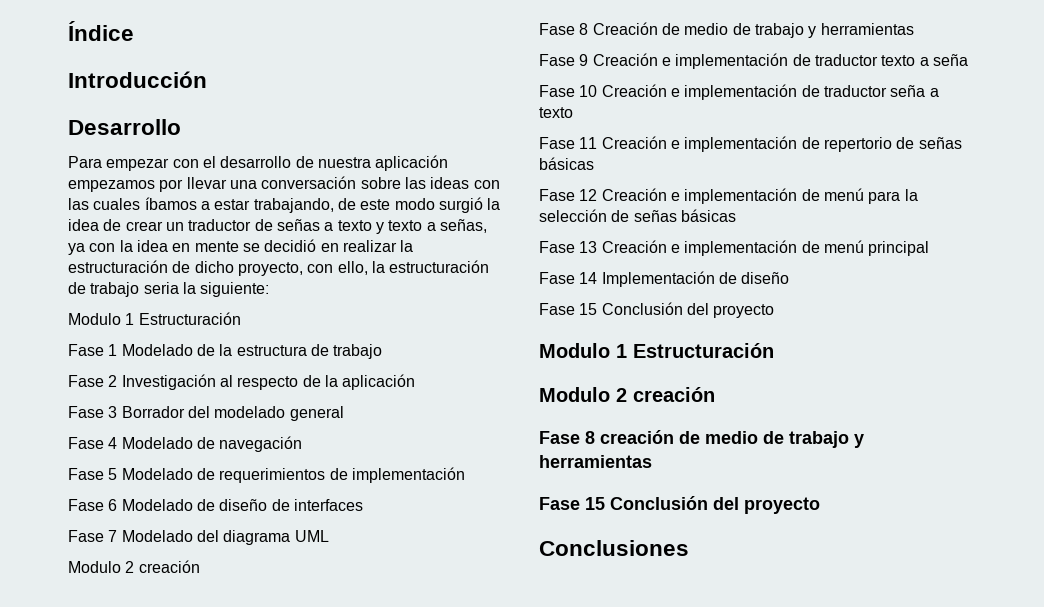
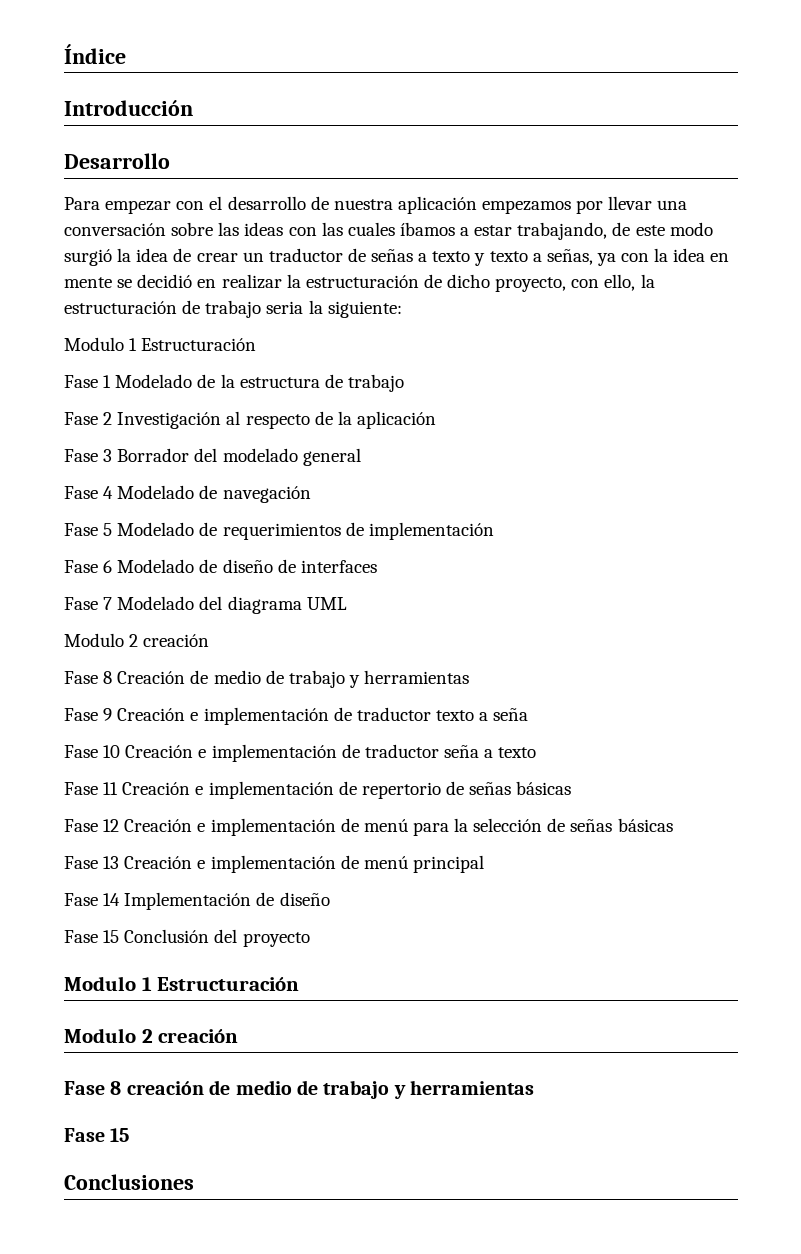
  Fase 8 creación de medio de trabajo y herramientas
- Fase 15 Conclusión del proyecto
+ Fase 15

